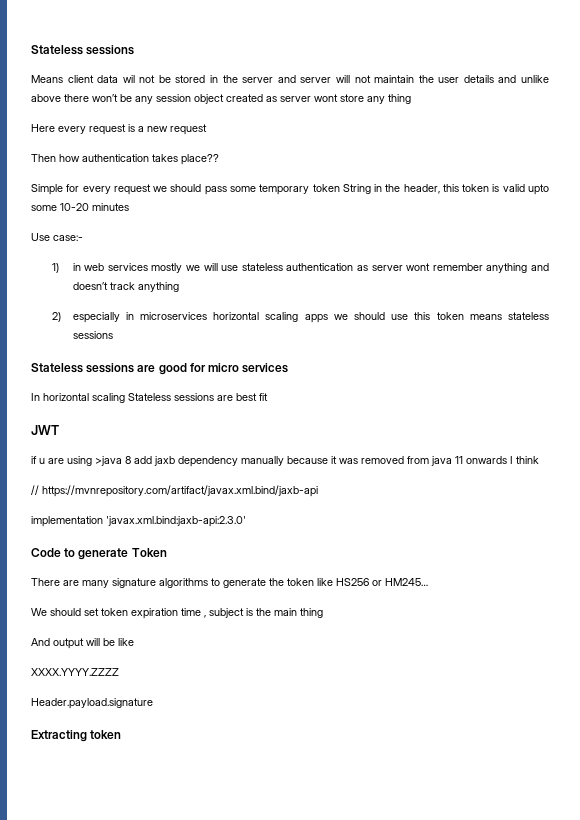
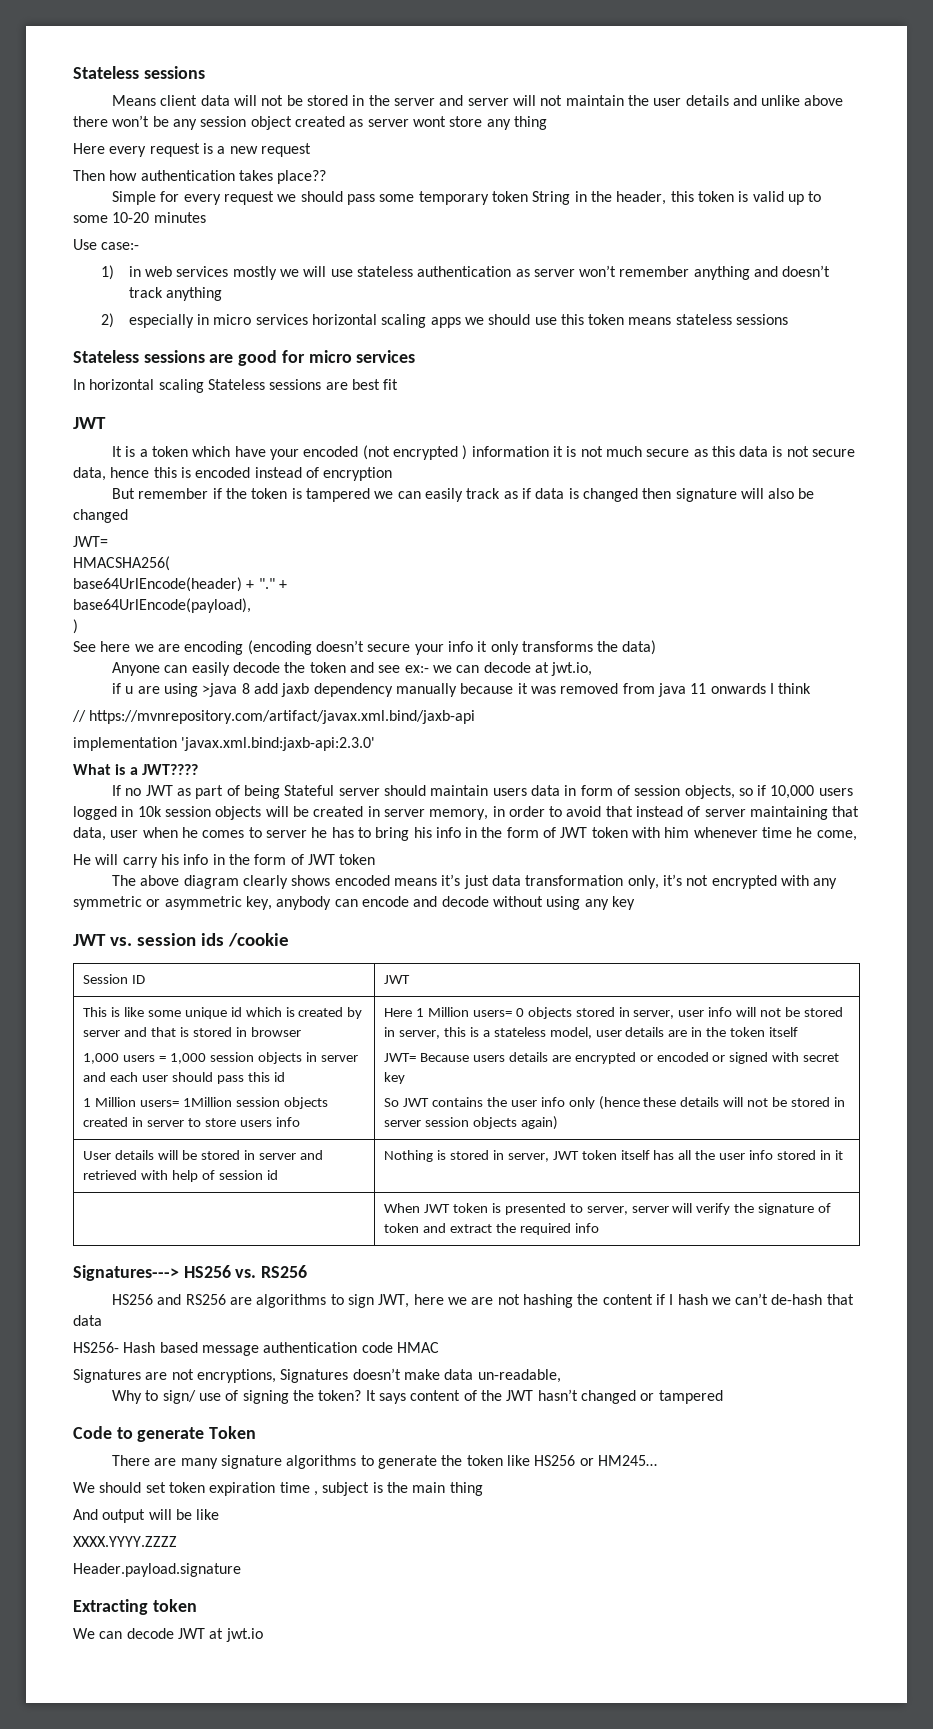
- Means client data wil not be stored in the server and server will not maintain the user details and unlike above there won’t be any session object created as server wont store any thing
+ Means client data will not be stored in the server and server will not maintain the user details and unlike above there won’t be any session object created as server wont store any thing
- Simple for every request we should pass some temporary token String in the header, this token is valid upto some 10-20 minutes
+ Simple for every request we should pass some temporary token String in the header, this token is valid up to some 10-20 minutes
- 1) in web services mostly we will use stateless authentication as server wont remember anything and doesn’t track anything
+ 1) in web services mostly we will use stateless authentication as server won’t remember anything and doesn’t track anything
- 2) especially in microservices horizontal scaling apps we should use this token means stateless sessions
+ 2) especially in micro services horizontal scaling apps we should use this token means stateless sessions
+ It is a token which have your encoded (not encrypted ) information it is not much secure as this data is not secure data, hence this is encoded instead of encryption
+ But remember if the token is tampered we can easily track as if data is changed then signature will also be changed
+ JWT=
+ HMACSHA256(
+ base64UrlEncode(header) + "." +
+ base64UrlEncode(payload),
+ )
+ See here we are encoding (encoding doesn’t secure your info it only transforms the data)
+ Anyone can easily decode the token and see ex:- we can decode at jwt.io,
+ What is a JWT????
+ If no JWT as part of being Stateful server should maintain users data in form of session objects, so if 10,000 users logged in 10k session objects will be created in server memory, in order to avoid that instead of server maintaining that data, user when he comes to server he has to bring his info in the form of JWT token with him whenever time he come,
+ He will carry his info in the form of JWT token
+ The above diagram clearly shows encoded means it’s just data transformation only, it’s not encrypted with any symmetric or asymmetric key, anybody can encode and decode without using any key
+ JWT vs. session ids /cookie
+ Session ID | JWT
+ This is like some unique id which is created by server and that is stored in browser
+ 1,000 users = 1,000 session objects in server and each user should pass this id
+ 1 Million users= 1Million session objects created in server to store users info | Here 1 Million users= 0 objects stored in server, user info will not be stored in server, this is a stateless model, user details are in the token itself
+ JWT= Because users details are encrypted or encoded or signed with secret key
+ So JWT contains the user info only (hence these details will not be stored in server session objects again)
+ User details will be stored in server and retrieved with help of session id | Nothing is stored in server, JWT token itself has all the user info stored in it
+ | When JWT token is presented to server, server will verify the signature of token and extract the required info
+ Signatures---> HS256 vs. RS256
+ HS256 and RS256 are algorithms to sign JWT, here we are not hashing the content if I hash we can’t de-hash that data
+ HS256- Hash based message authentication code HMAC
+ Signatures are not encryptions, Signatures doesn’t make data un-readable,
+ Why to sign/ use of signing the token? It says content of the JWT hasn’t changed or tampered
+ We can decode JWT at jwt.io

